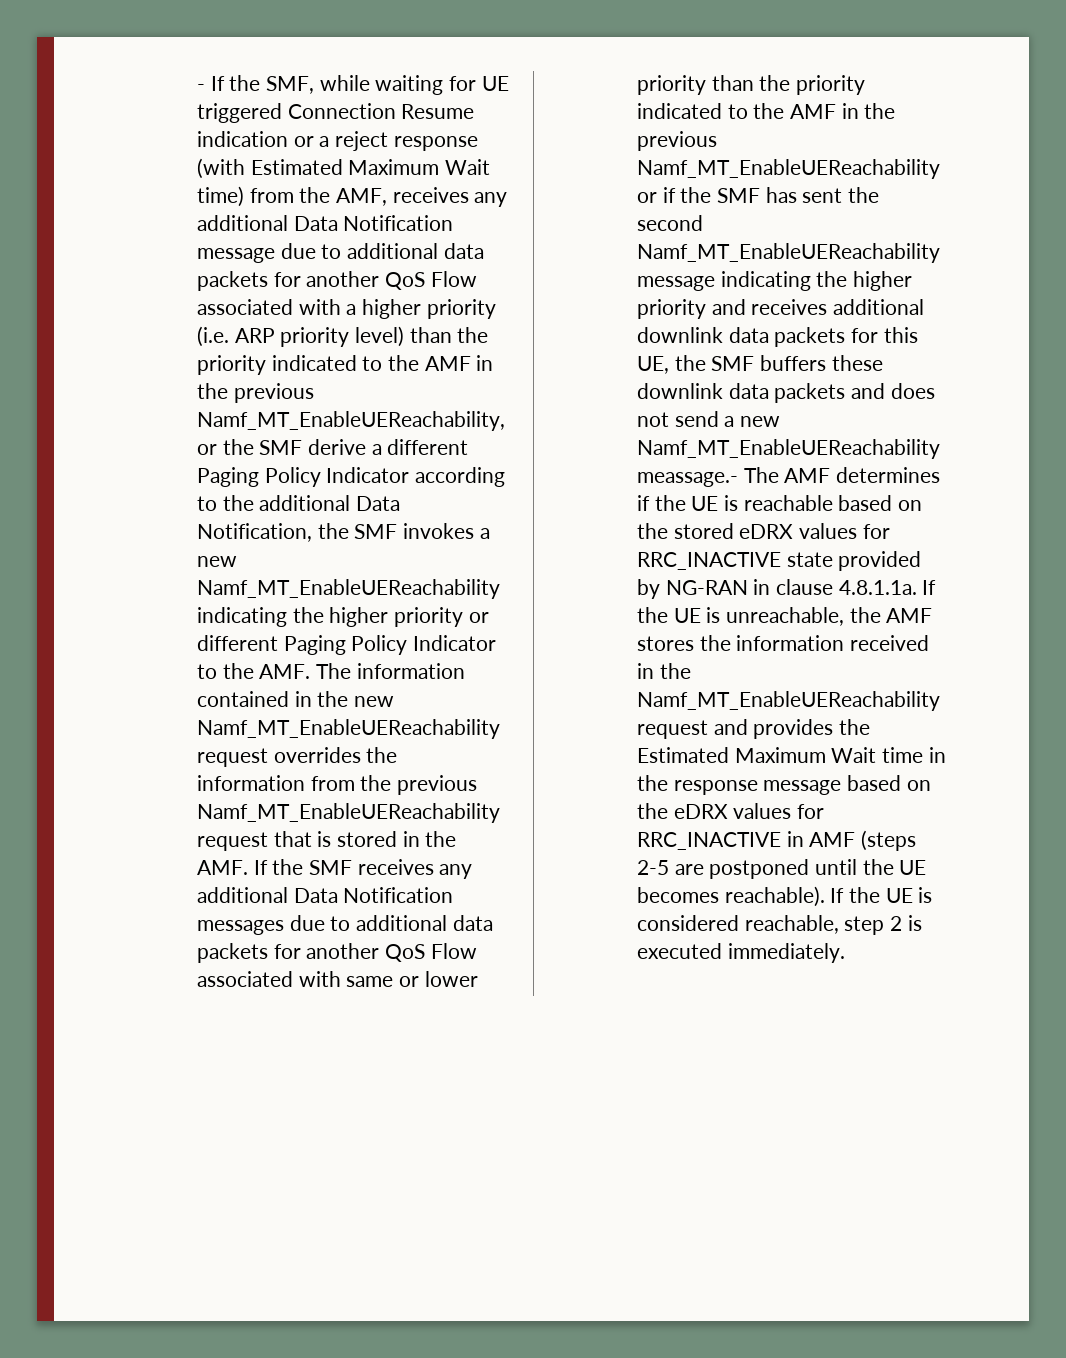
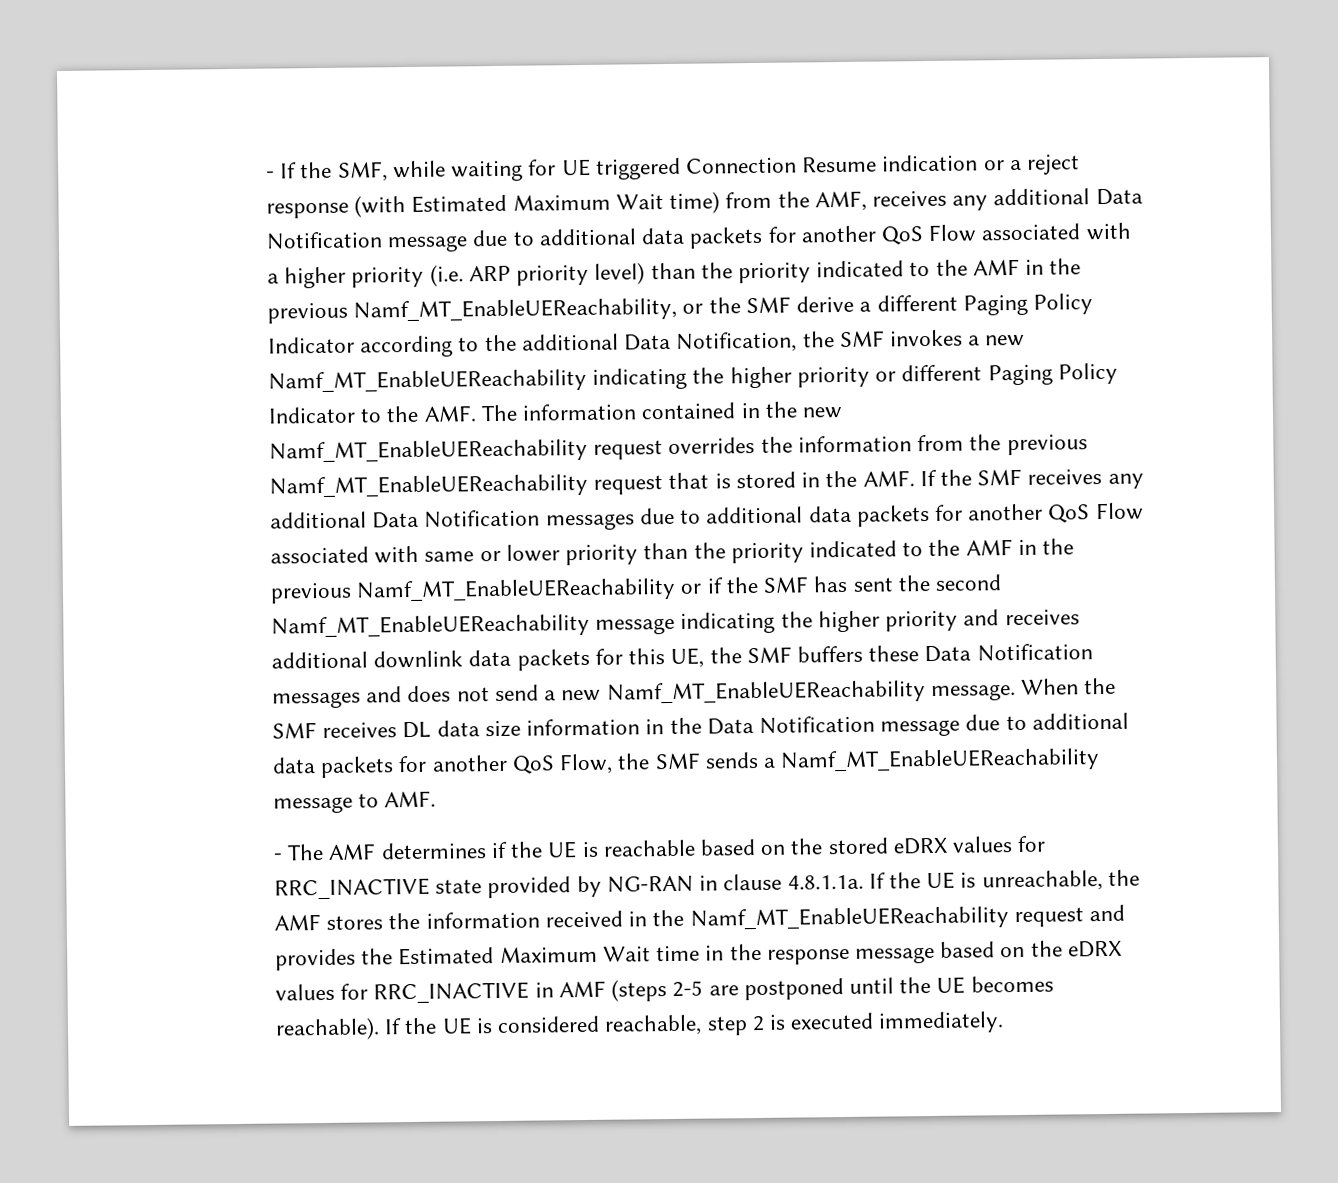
- - If the SMF, while waiting for UE triggered Connection Resume indication or a reject response (with Estimated Maximum Wait time) from the AMF, receives any additional Data Notification message due to additional data packets for another QoS Flow associated with a higher priority (i.e. ARP priority level) than the priority indicated to the AMF in the previous Namf_MT_EnableUEReachability, or the SMF derive a different Paging Policy Indicator according to the additional Data Notification, the SMF invokes a new Namf_MT_EnableUEReachability indicating the higher priority or different Paging Policy Indicator to the AMF. The information contained in the new Namf_MT_EnableUEReachability request overrides the information from the previous Namf_MT_EnableUEReachability request that is stored in the AMF. If the SMF receives any additional Data Notification messages due to additional data packets for another QoS Flow associated with same or lower priority than the priority indicated to the AMF in the previous Namf_MT_EnableUEReachability or if the SMF has sent the second Namf_MT_EnableUEReachability message indicating the higher priority and receives additional downlink data packets for this UE, the SMF buffers these downlink data packets and does not send a new Namf_MT_EnableUEReachability meassage.- The AMF determines if the UE is reachable based on the stored eDRX values for RRC_INACTIVE state provided by NG-RAN in clause 4.8.1.1a. If the UE is unreachable, the AMF stores the information received in the Namf_MT_EnableUEReachability request and provides the Estimated Maximum Wait time in the response message based on the eDRX values for RRC_INACTIVE in AMF (steps 2-5 are postponed until the UE becomes reachable).
+ - If the SMF, while waiting for UE triggered Connection Resume indication or a reject response (with Estimated Maximum Wait time) from the AMF, receives any additional Data Notification message due to additional data packets for another QoS Flow associated with a higher priority (i.e. ARP priority level) than the priority indicated to the AMF in the previous Namf_MT_EnableUEReachability, or the SMF derive a different Paging Policy Indicator according to the additional Data Notification, the SMF invokes a new Namf_MT_EnableUEReachability indicating the higher priority or different Paging Policy Indicator to the AMF. The information contained in the new Namf_MT_EnableUEReachability request overrides the information from the previous Namf_MT_EnableUEReachability request that is stored in the AMF. If the SMF receives any additional Data Notification messages due to additional data packets for another QoS Flow associated with same or lower priority than the priority indicated to the AMF in the previous Namf_MT_EnableUEReachability or if the SMF has sent the second Namf_MT_EnableUEReachability message indicating the higher priority and receives additional downlink data packets for this UE, the SMF buffers these Data Notification messages and does not send a new Namf_MT_EnableUEReachability message. When the SMF receives DL data size information in the Data Notification message due to additional data packets for another QoS Flow, the SMF sends a Namf_MT_EnableUEReachability message to AMF.
+ - The AMF determines if the UE is reachable based on the stored eDRX values for RRC_INACTIVE state provided by NG-RAN in clause 4.8.1.1a. If the UE is unreachable, the AMF stores the information received in the Namf_MT_EnableUEReachability request and provides the Estimated Maximum Wait time in the response message based on the eDRX values for RRC_INACTIVE in AMF (steps 2-5 are postponed until the UE becomes reachable).

